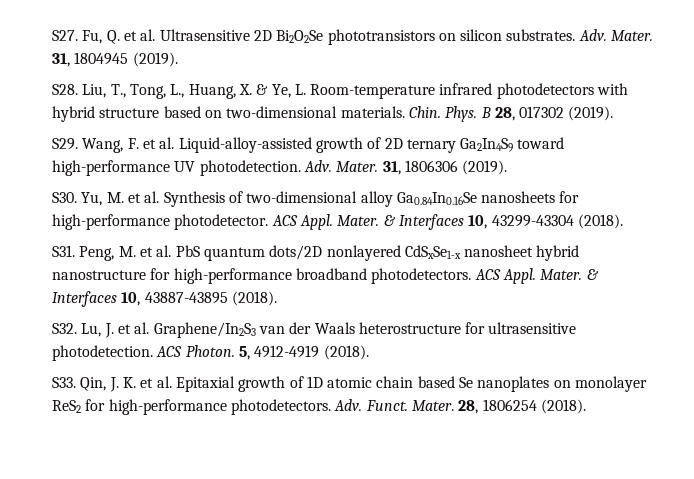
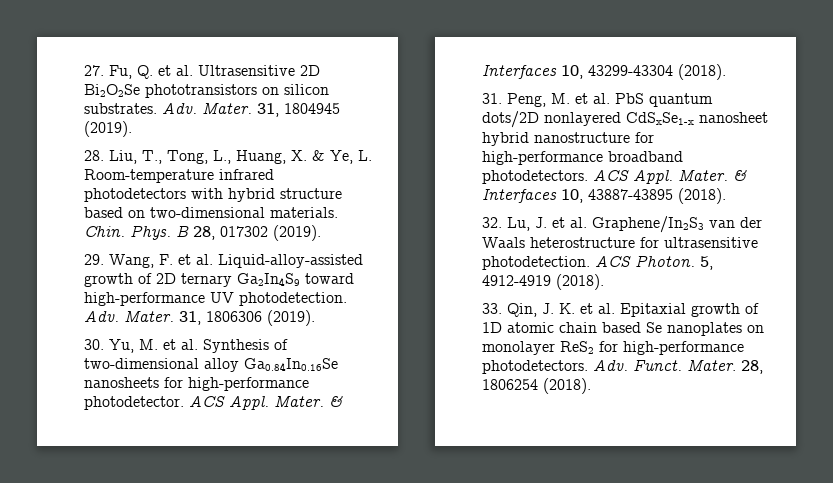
- S27. Fu, Q. et al. Ultrasensitive 2D Bi2O2Se phototransistors on silicon substrates.
+ 27. Fu, Q. et al. Ultrasensitive 2D Bi2O2Se phototransistors on silicon substrates.
- S28. Liu, T., Tong, L., Huang, X. & Ye, L. Room-temperature infrared photodetectors with hybrid structure based on two-dimensional materials.
+ 28. Liu, T., Tong, L., Huang, X. & Ye, L. Room-temperature infrared photodetectors with hybrid structure based on two-dimensional materials.
- S29. Wang, F. et al. Liquid-alloy-assisted growth of 2D ternary Ga2In4S9 toward high-performance UV photodetection.
+ 29. Wang, F. et al. Liquid-alloy-assisted growth of 2D ternary Ga2In4S9 toward high-performance UV photodetection.
- S30. Yu, M. et al. Synthesis of two-dimensional alloy Ga0.84In0.16Se nanosheets for high-performance photodetector.
+ 30. Yu, M. et al. Synthesis of two-dimensional alloy Ga0.84In0.16Se nanosheets for high-performance photodetector.
- S31. Peng, M. et al. PbS quantum dots/2D nonlayered CdSxSe1-x nanosheet hybrid nanostructure for high-performance broadband photodetectors.
+ 31. Peng, M. et al. PbS quantum dots/2D nonlayered CdSxSe1-x nanosheet hybrid nanostructure for high-performance broadband photodetectors.
- S32. Lu, J. et al. Graphene/In2S3 van der Waals heterostructure for ultrasensitive photodetection.
+ 32. Lu, J. et al. Graphene/In2S3 van der Waals heterostructure for ultrasensitive photodetection.
- S33. Qin, J. K. et al. Epitaxial growth of 1D atomic chain based Se nanoplates on monolayer ReS2 for high-performance photodetectors.
+ 33. Qin, J. K. et al. Epitaxial growth of 1D atomic chain based Se nanoplates on monolayer ReS2 for high-performance photodetectors.

